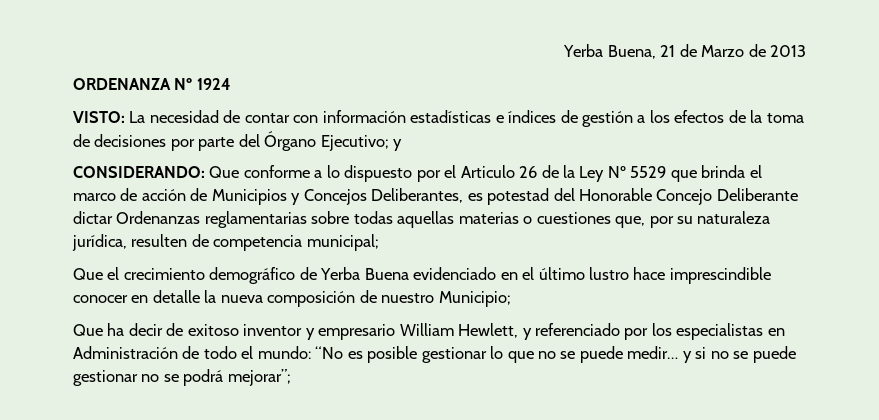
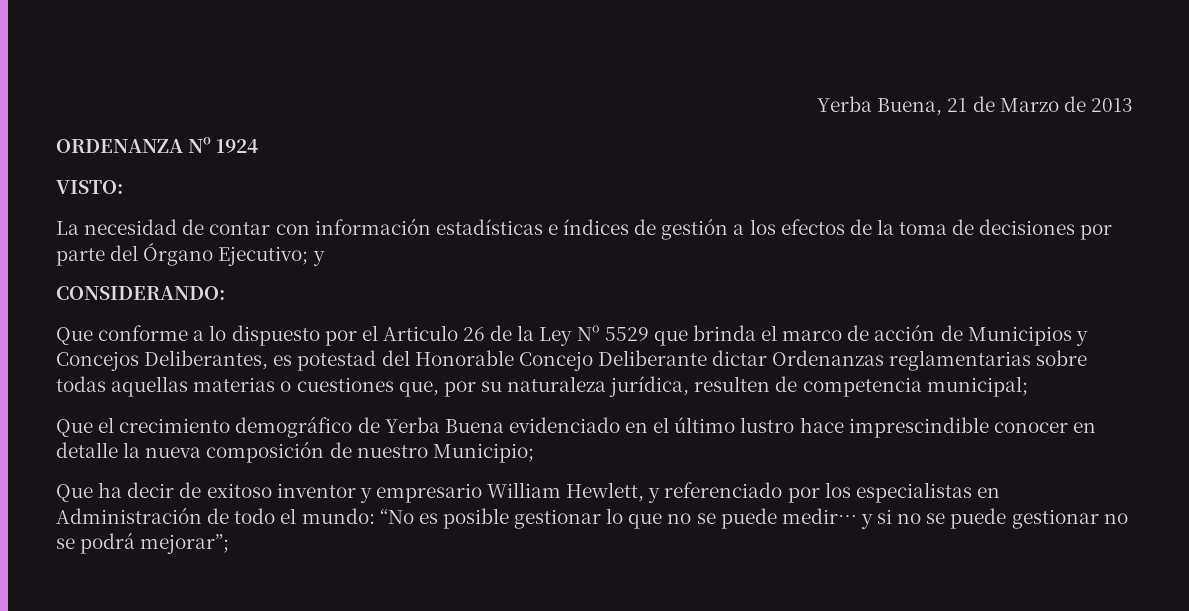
- VISTO: La necesidad de contar con información estadísticas e índices de gestión a los efectos de la toma de decisiones por parte del Órgano Ejecutivo; y
+ VISTO:
+ La necesidad de contar con información estadísticas e índices de gestión a los efectos de la toma de decisiones por parte del Órgano Ejecutivo; y
- CONSIDERANDO: Que conforme a lo dispuesto por el Articulo 26 de la Ley Nº 5529 que brinda el marco de acción de Municipios y Concejos Deliberantes, es potestad del Honorable Concejo Deliberante dictar Ordenanzas reglamentarias sobre todas aquellas materias o cuestiones que, por su naturaleza jurídica, resulten de competencia municipal;
+ CONSIDERANDO:
+ Que conforme a lo dispuesto por el Articulo 26 de la Ley Nº 5529 que brinda el marco de acción de Municipios y Concejos Deliberantes, es potestad del Honorable Concejo Deliberante dictar Ordenanzas reglamentarias sobre todas aquellas materias o cuestiones que, por su naturaleza jurídica, resulten de competencia municipal;

